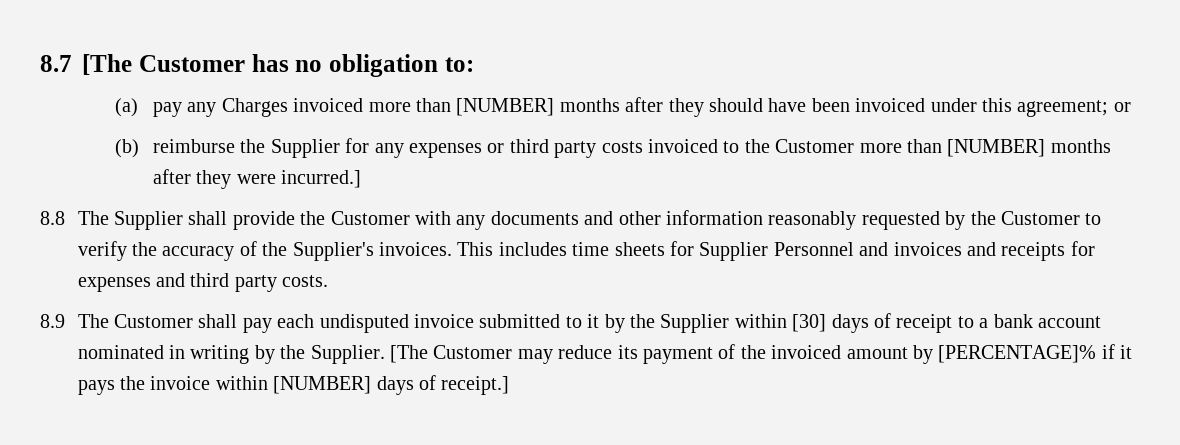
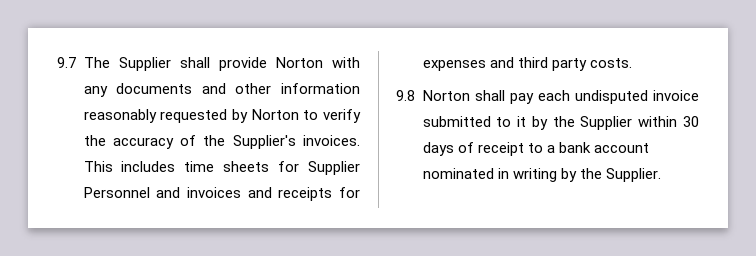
- 8.7 [The Customer has no obligation to:
- (a) pay any Charges invoiced more than [NUMBER] months after they should have been invoiced under this agreement; or
- (b) reimburse the Supplier for any expenses or third party costs invoiced to the Customer more than [NUMBER] months after they were incurred.]
- 8.8 The Supplier shall provide the Customer with any documents and other information reasonably requested by the Customer to verify the accuracy of the Supplier's invoices.
+ 9.7 The Supplier shall provide Norton with any documents and other information reasonably requested by Norton to verify the accuracy of the Supplier's invoices.
- 8.9 The Customer shall pay each undisputed invoice submitted to it by the Supplier within [30] days of receipt to a bank account nominated in writing by the Supplier. [The Customer may reduce its payment of the invoiced amount by [PERCENTAGE]% if it pays the invoice within [NUMBER] days of receipt.]
+ 9.8 Norton shall pay each undisputed invoice submitted to it by the Supplier within 30 days of receipt to a bank account nominated in writing by the Supplier.

